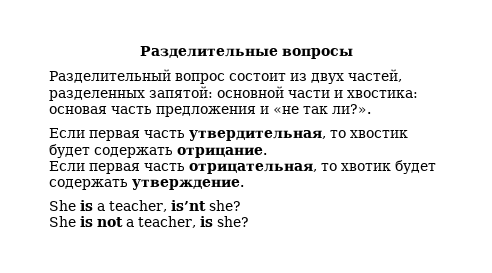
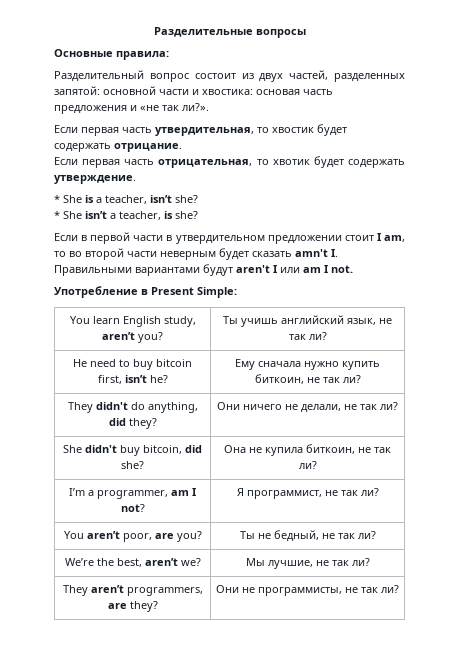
+ Основные правила:
- She is a teacher, is’nt she?
- She is not a teacher, is she?
+ * She is a teacher, isn’t she?
+ * She isn’t a teacher, is she?
+ Если в первой части в утвердительном предложении стоит I am, то во второй части неверным будет сказать amn't I. Правильными вариантами будут aren't I или am I not.
+ Употребление в Present Simple:
+ You learn English study, aren’t you? | Ты учишь английский язык, не так ли?
+ He need to buy bitcoin first, isn’t he? | Ему сначала нужно купить биткоин, не так ли?
+ They didn't do anything, did they? | Они ничего не делали, не так ли?
+ She didn't buy bitcoin, did she? | Она не купила биткоин, не так ли?
+ I’m a programmer, am I not? | Я программист, не так ли?
+ You aren’t poor, are you? | Ты не бедный, не так ли?
+ We’re the best, aren’t we? | Мы лучшие, не так ли?
+ They aren’t programmers, are they? | Они не программисты, не так ли?

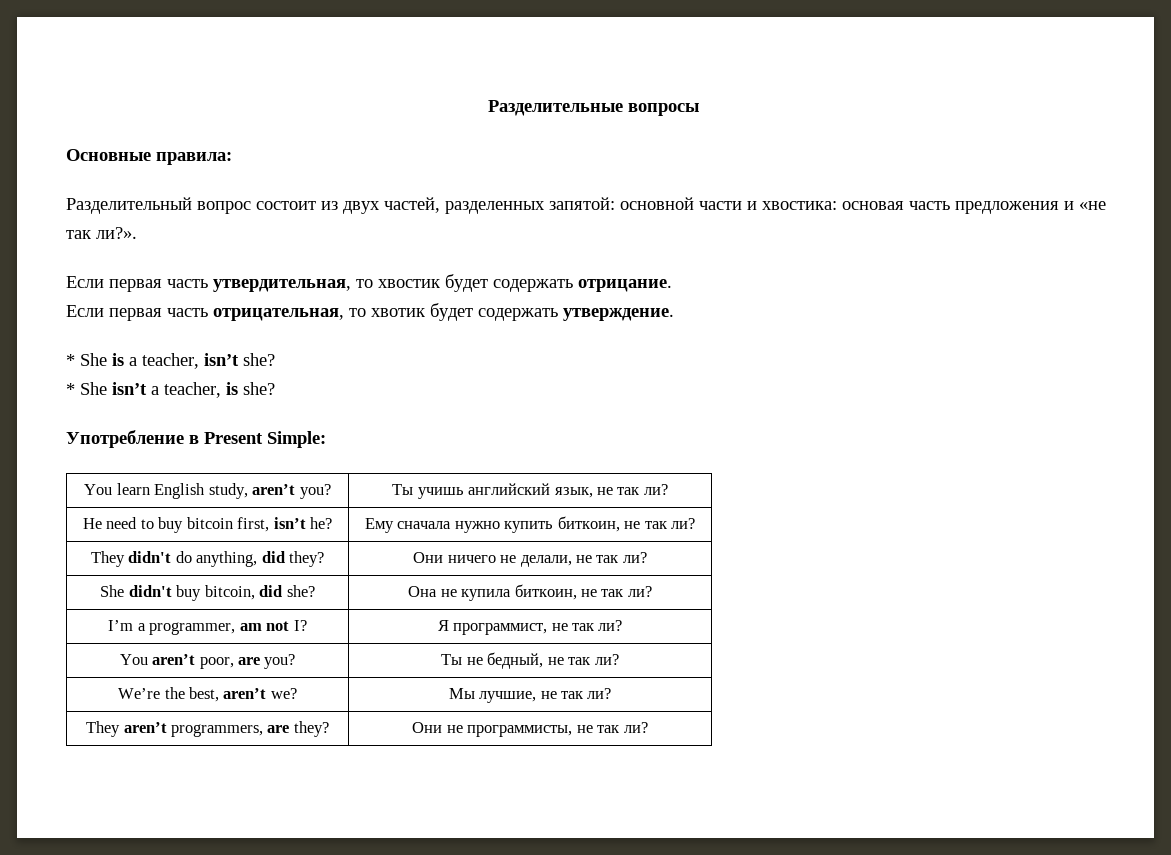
- Если в первой части в утвердительном предложении стоит I am, то во второй части неверным будет сказать amn't I. Правильными вариантами будут aren't I или am I not.
- I’m a programmer, am I not? | Я программист, не так ли?
+ I’m a programmer, am not I? | Я программист, не так ли?

